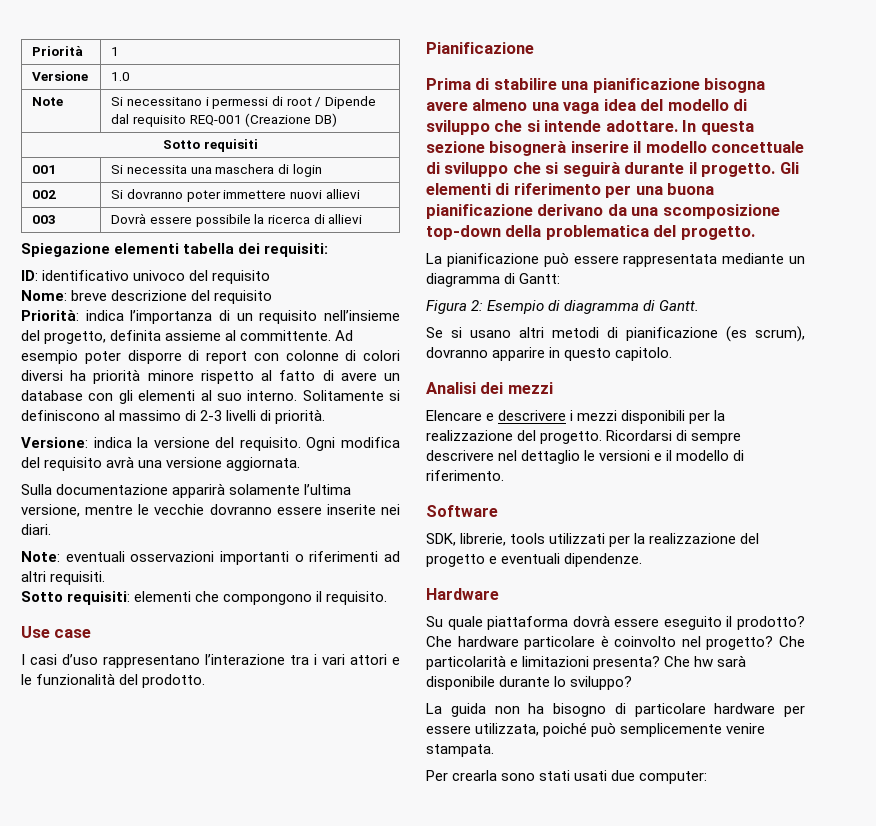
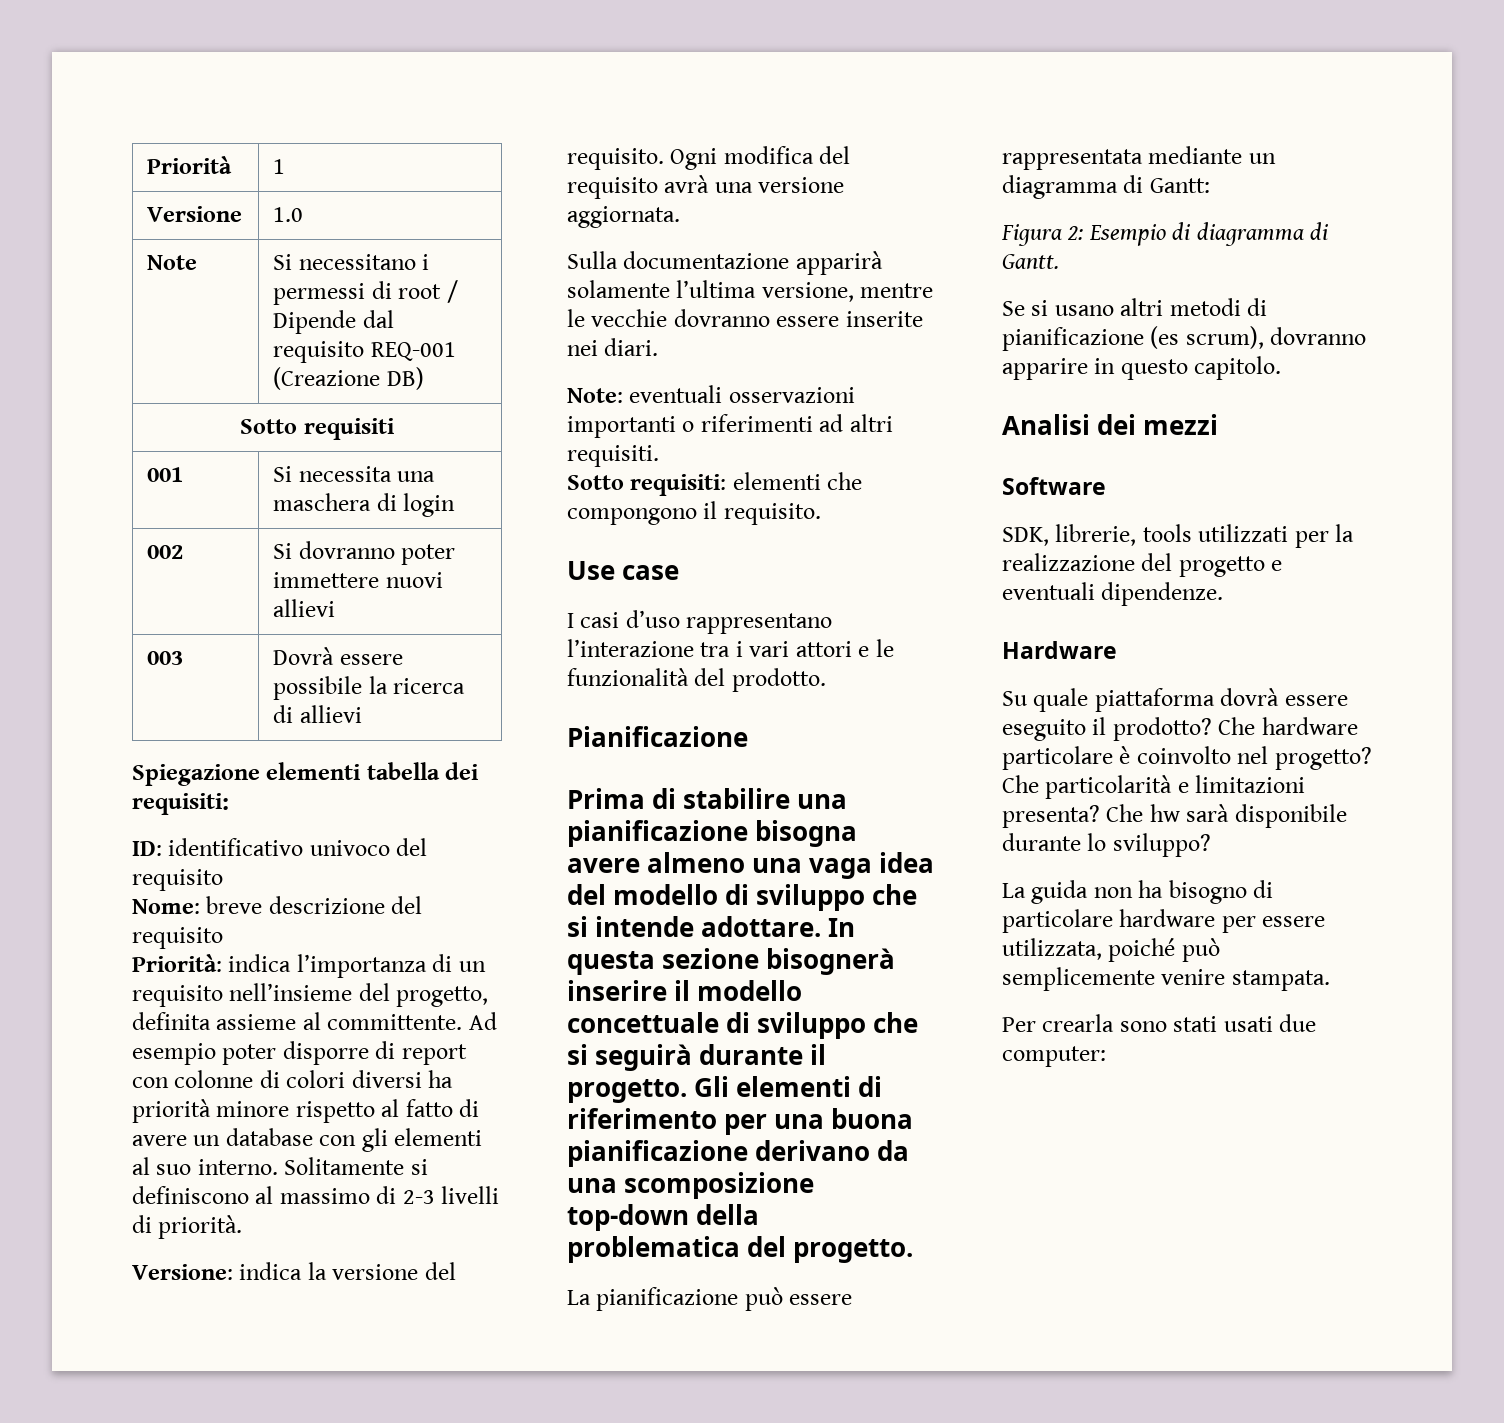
- Elencare e descrivere i mezzi disponibili per la realizzazione del progetto. Ricordarsi di sempre descrivere nel dettaglio le versioni e il modello di riferimento.

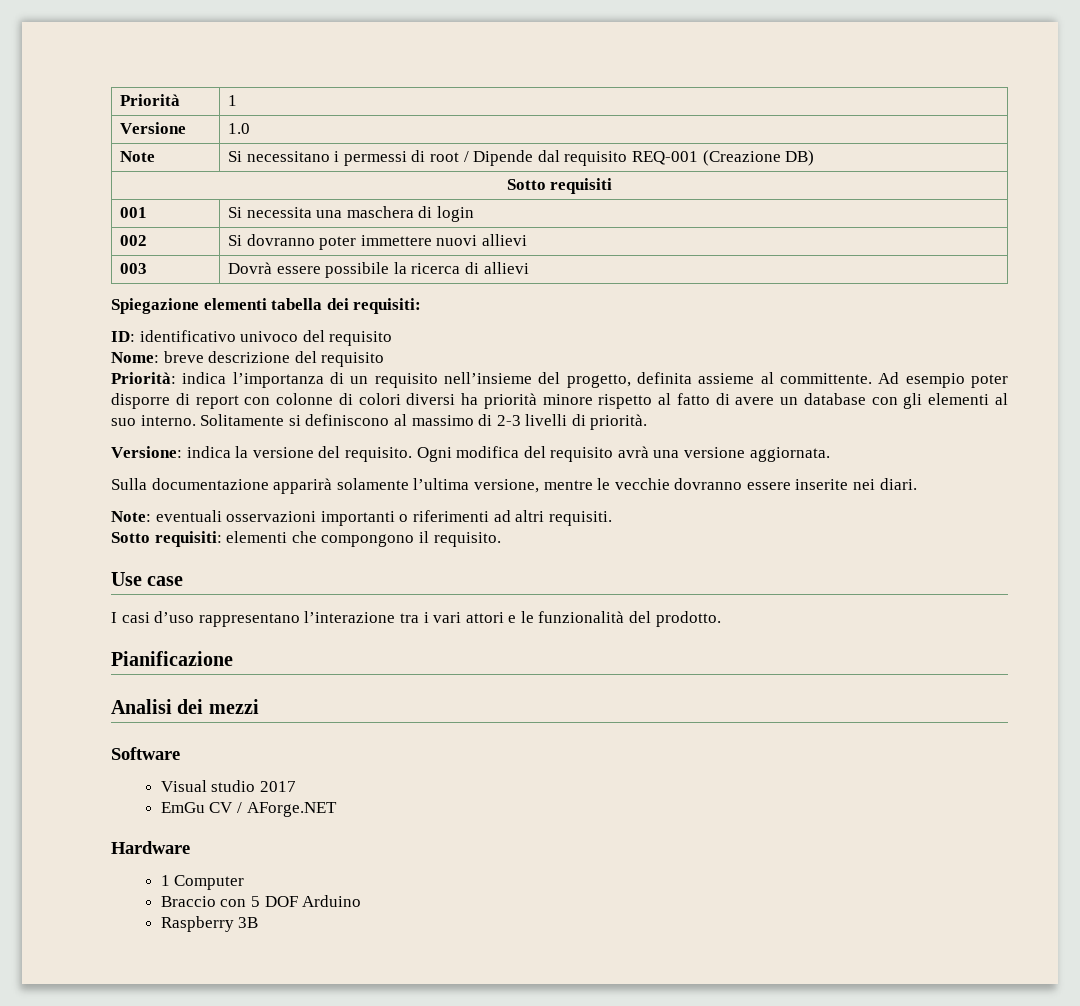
- Prima di stabilire una pianificazione bisogna avere almeno una vaga idea del modello di sviluppo che si intende adottare. In questa sezione bisognerà inserire il modello concettuale di sviluppo che si seguirà durante il progetto. Gli elementi di riferimento per una buona pianificazione derivano da una scomposizione top-down della problematica del progetto.
- La pianificazione può essere rappresentata mediante un diagramma di Gantt:
- Figura 2: Esempio di diagramma di Gantt.
- Se si usano altri metodi di pianificazione (es scrum), dovranno apparire in questo capitolo.
  Analisi dei mezzi
  Software
- SDK, librerie, tools utilizzati per la realizzazione del progetto e eventuali dipendenze.
+ Visual studio 2017
+ EmGu CV / AForge.NET
  Hardware
- Su quale piattaforma dovrà essere eseguito il prodotto? Che hardware particolare è coinvolto nel progetto? Che particolarità e limitazioni presenta? Che hw sarà disponibile durante lo sviluppo?
- La guida non ha bisogno di particolare hardware per essere utilizzata, poiché può semplicemente venire stampata.
- Per crearla sono stati usati due computer:
+ 1 Computer
+ Braccio con 5 DOF Arduino
+ Raspberry 3B

